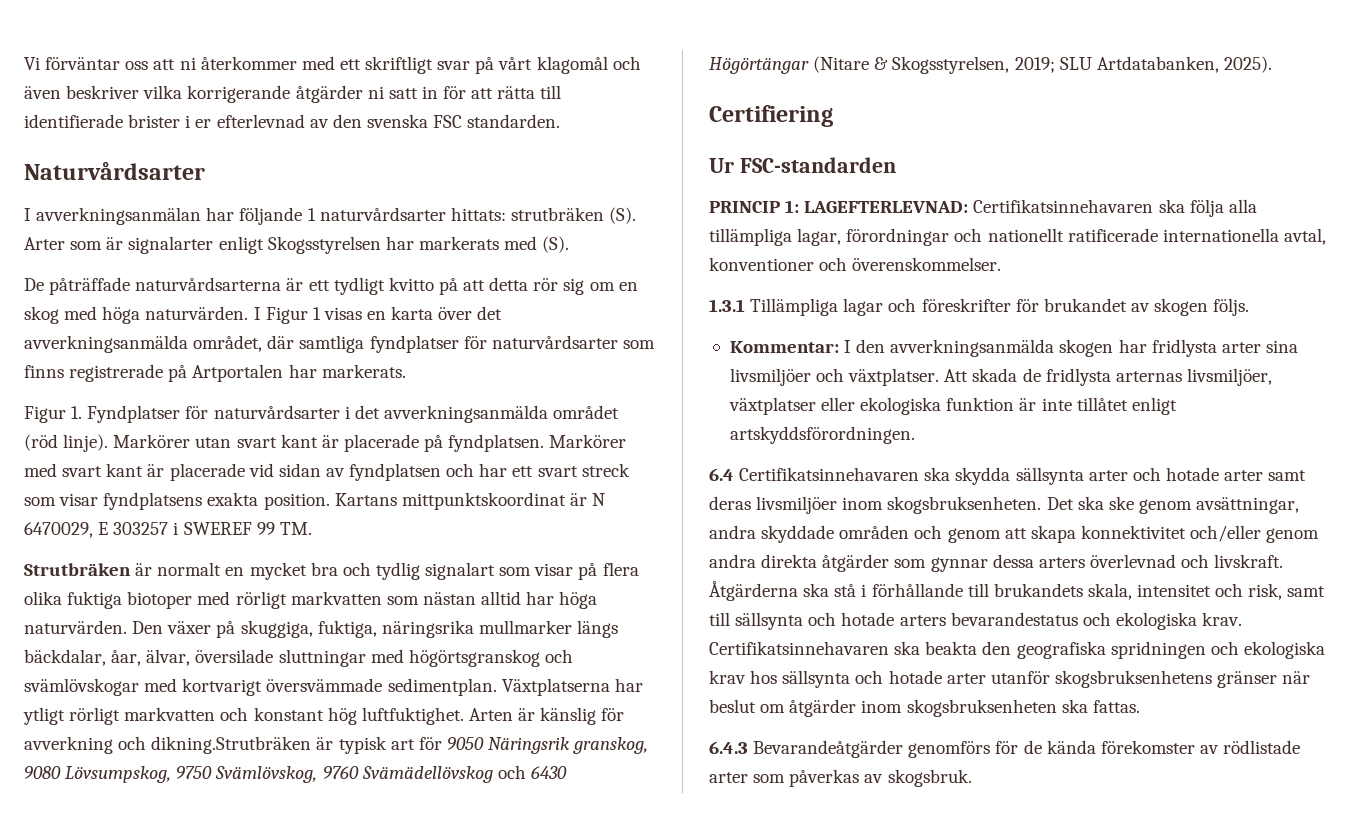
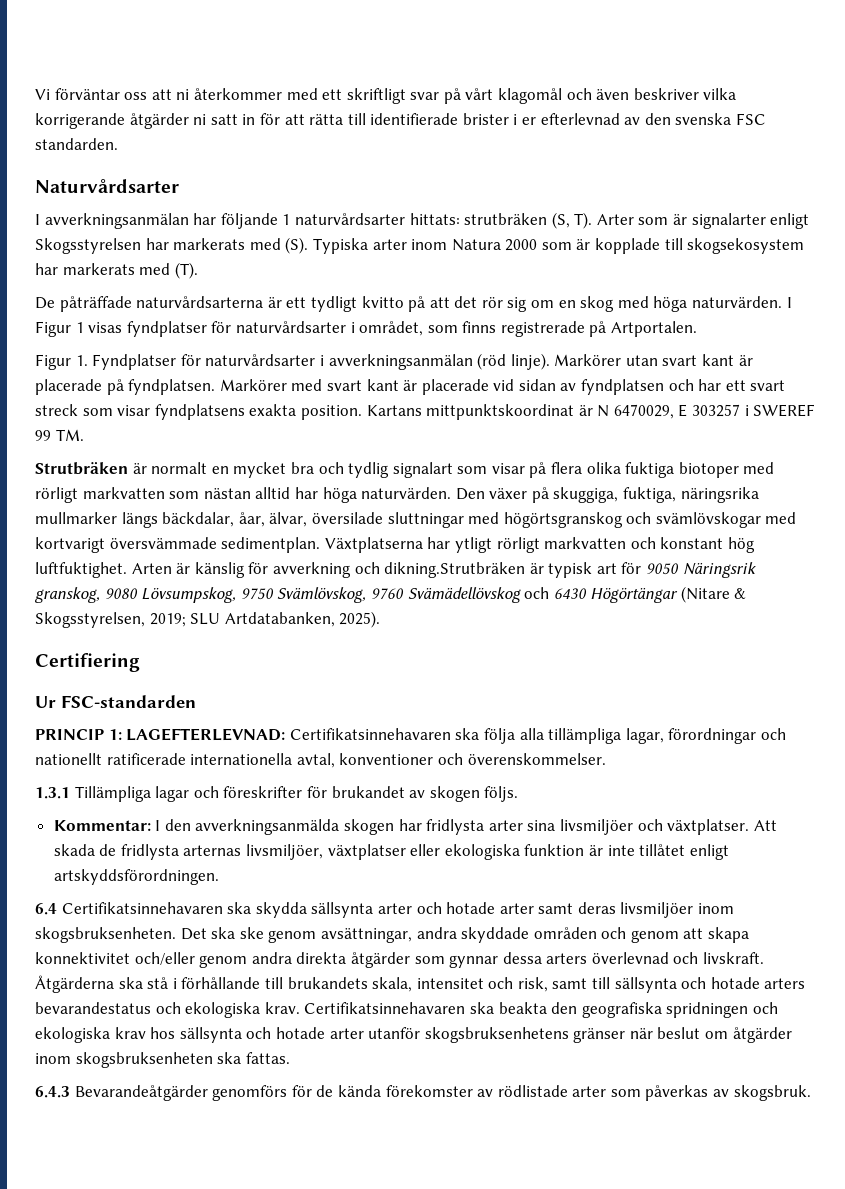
- I avverkningsanmälan har följande 1 naturvårdsarter hittats: strutbräken (S). Arter som är signalarter enligt Skogsstyrelsen har markerats med (S).
+ I avverkningsanmälan har följande 1 naturvårdsarter hittats: strutbräken (S, T). Arter som är signalarter enligt Skogsstyrelsen har markerats med (S). Typiska arter inom Natura 2000 som är kopplade till skogsekosystem har markerats med (T).
- De påträffade naturvårdsarterna är ett tydligt kvitto på att detta rör sig om en skog med höga naturvärden.
+ De påträffade naturvårdsarterna är ett tydligt kvitto på att det rör sig om en skog med höga naturvärden.
- I Figur 1 visas en karta över det avverkningsanmälda området, där samtliga fyndplatser för naturvårdsarter som finns registrerade på Artportalen har markerats.
+ I Figur 1 visas fyndplatser för naturvårdsarter i området, som finns registrerade på Artportalen.
- Figur 1. Fyndplatser för naturvårdsarter i det avverkningsanmälda området (röd linje).
+ Figur 1. Fyndplatser för naturvårdsarter i avverkningsanmälan (röd linje).

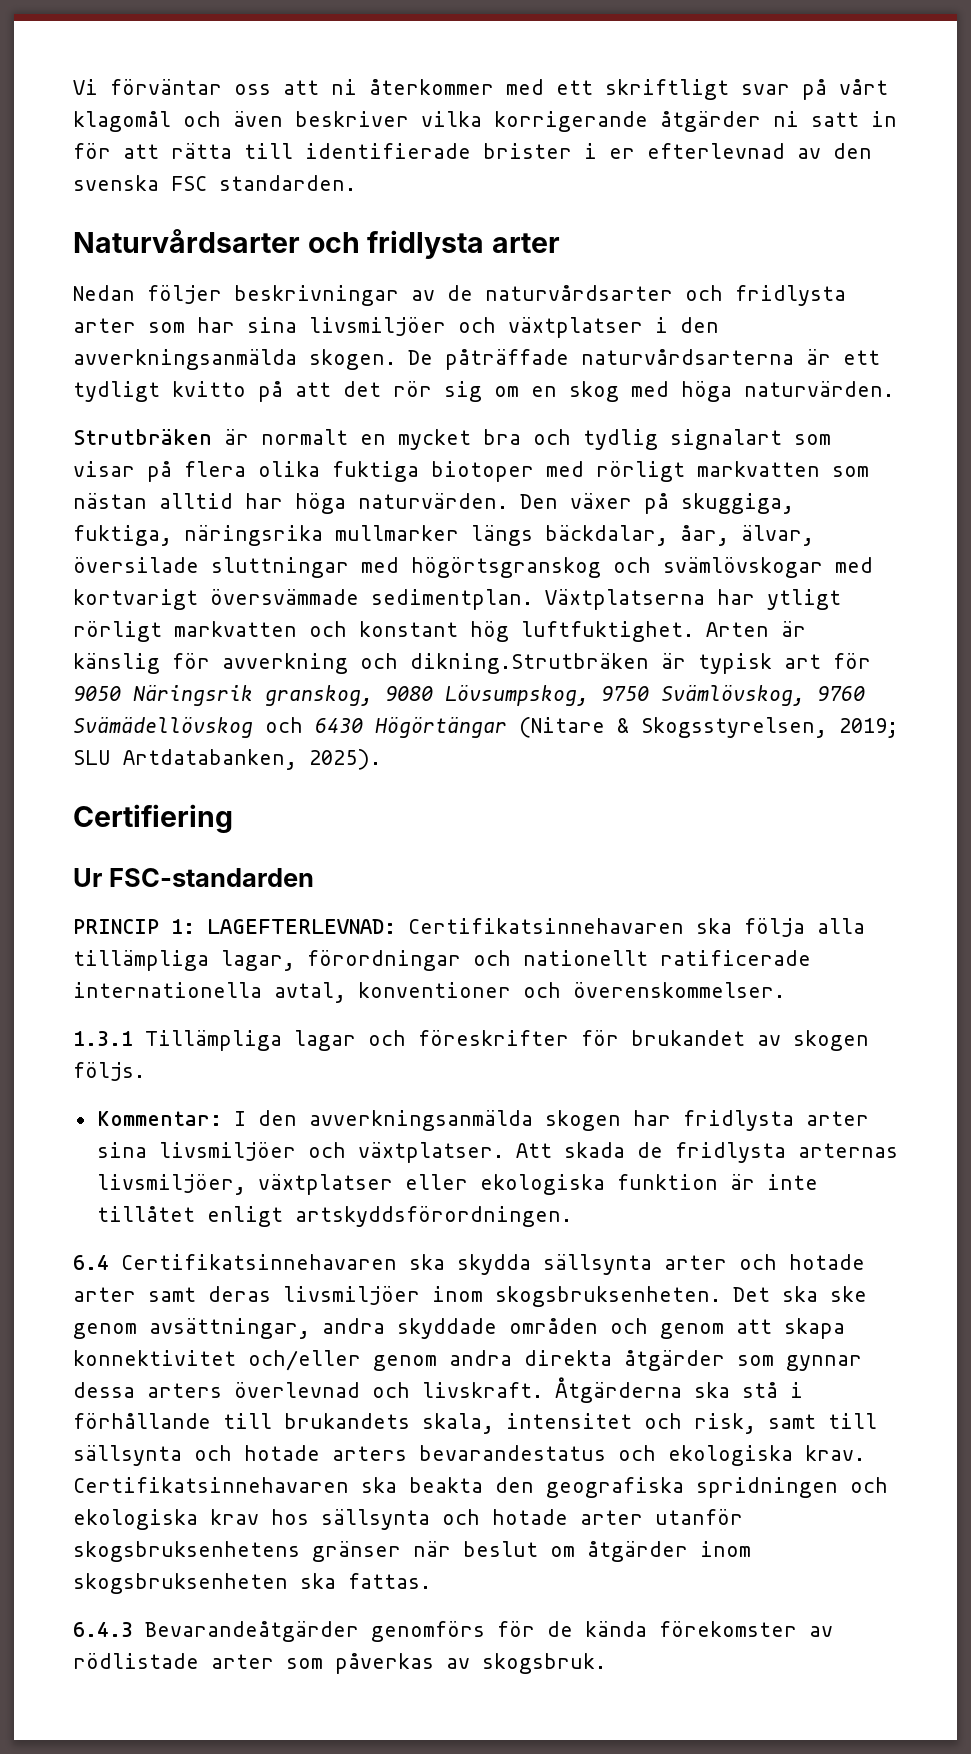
- Naturvårdsarter
- I avverkningsanmälan har följande 1 naturvårdsarter hittats: strutbräken (S, T). Arter som är signalarter enligt Skogsstyrelsen har markerats med (S). Typiska arter inom Natura 2000 som är kopplade till skogsekosystem har markerats med (T).
- De påträffade naturvårdsarterna är ett tydligt kvitto på att det rör sig om en skog med höga naturvärden. I Figur 1 visas fyndplatser för naturvårdsarter i området, som finns registrerade på Artportalen.
- Figur 1. Fyndplatser för naturvårdsarter i avverkningsanmälan (röd linje). Markörer utan svart kant är placerade på fyndplatsen. Markörer med svart kant är placerade vid sidan av fyndplatsen och har ett svart streck som visar fyndplatsens exakta position. Kartans mittpunktskoordinat är N 6470029, E 303257 i SWEREF 99 TM.
+ Naturvårdsarter och fridlysta arter
+ Nedan följer beskrivningar av de naturvårdsarter och fridlysta arter som har sina livsmiljöer och växtplatser i den avverkningsanmälda skogen. De påträffade naturvårdsarterna är ett tydligt kvitto på att det rör sig om en skog med höga naturvärden.

